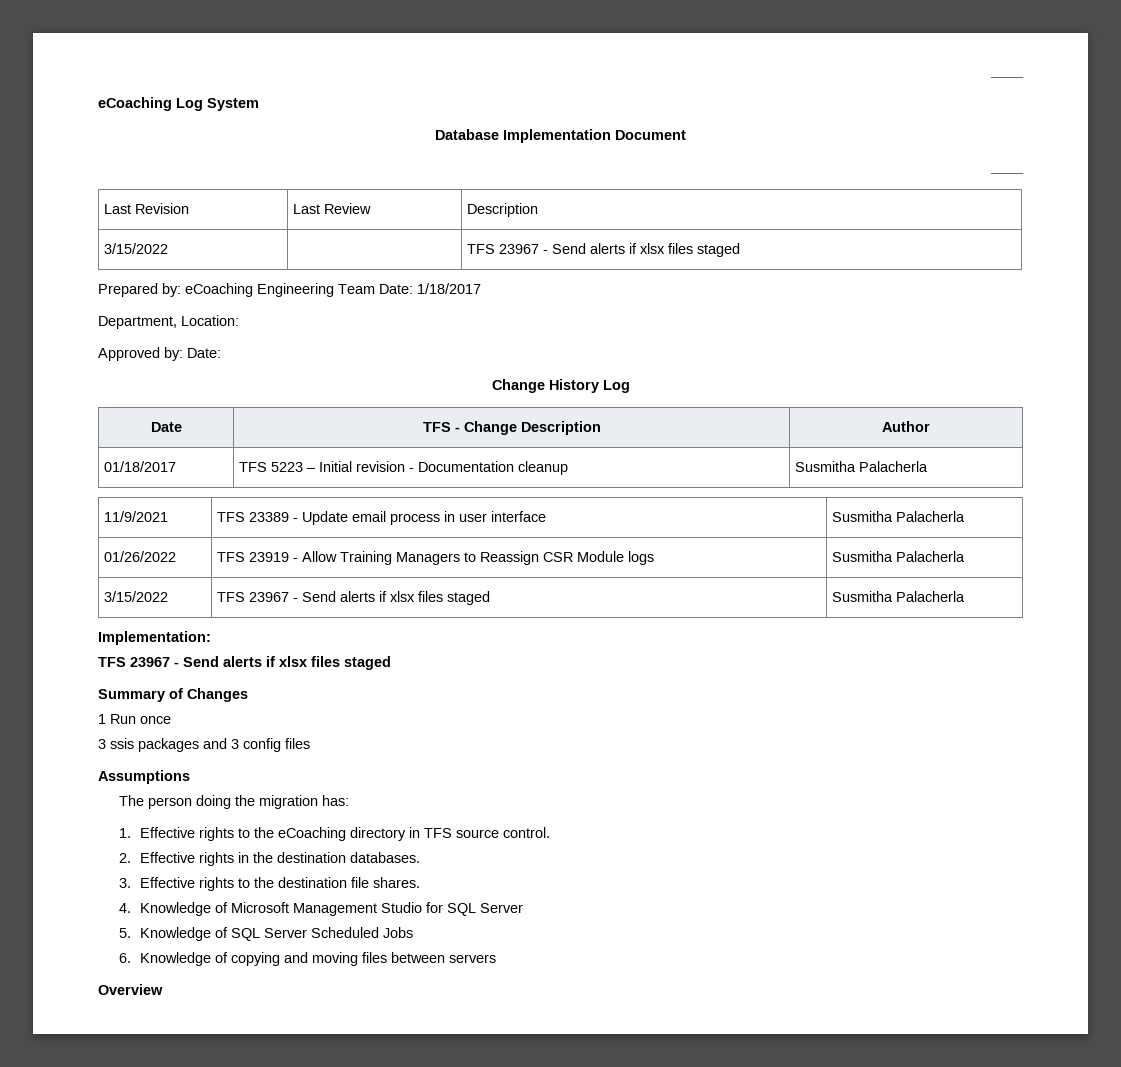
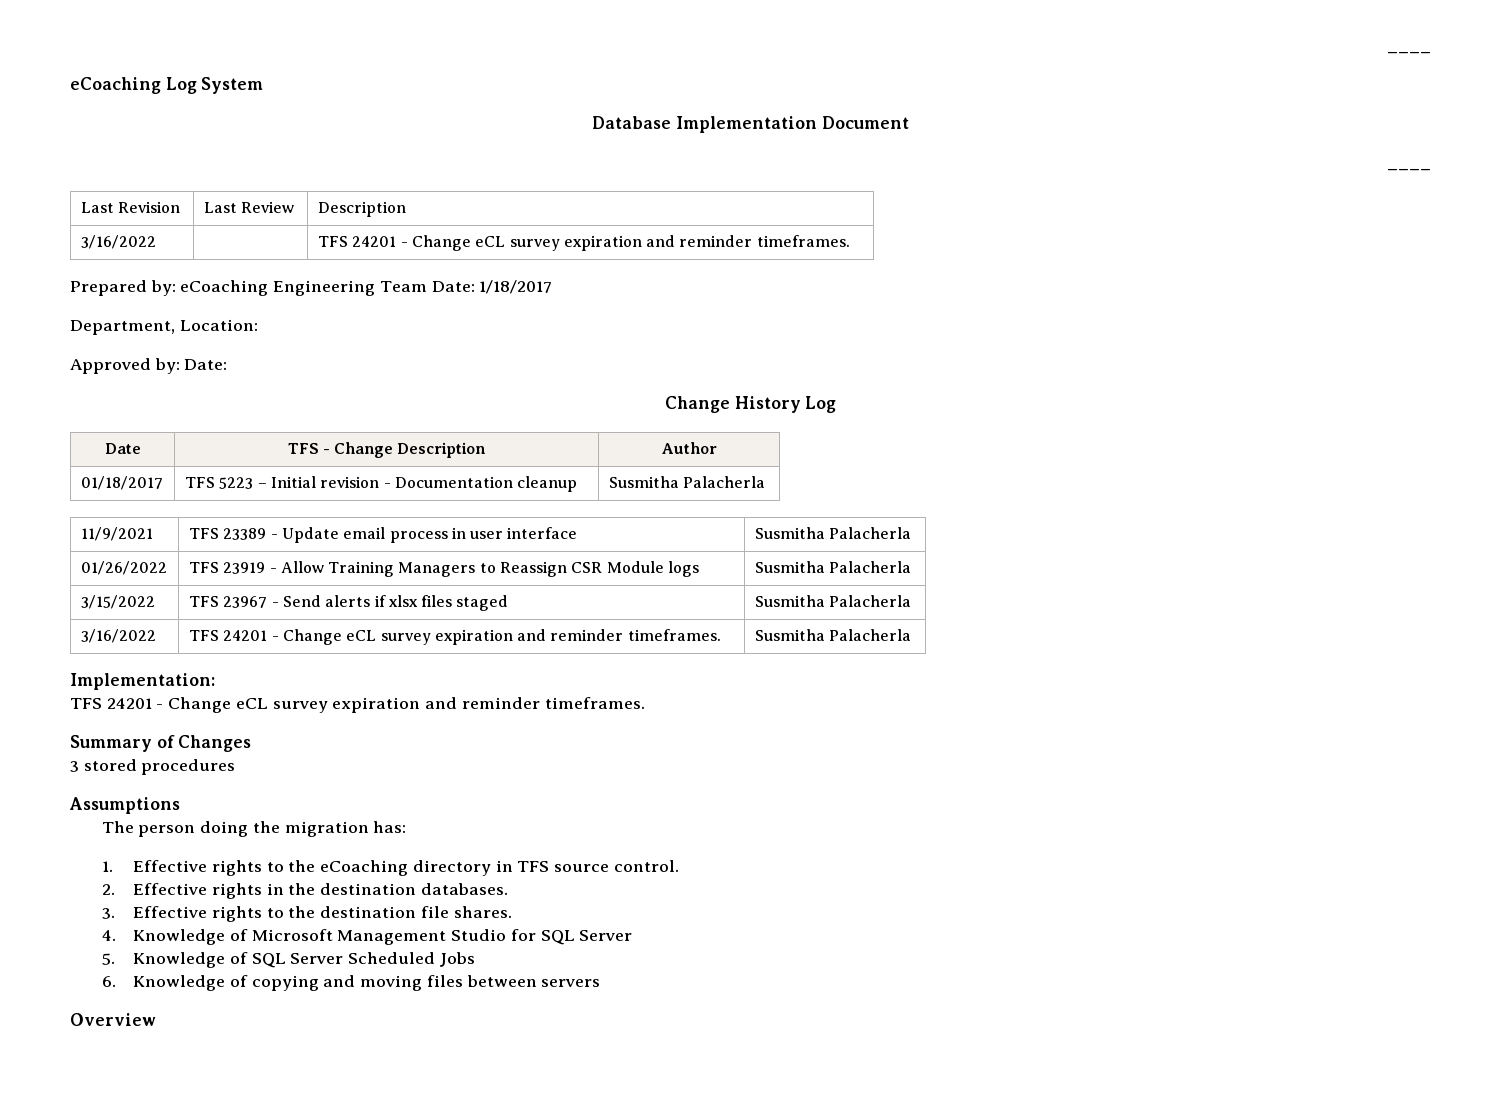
- 3/15/2022 | | TFS 23967 - Send alerts if xlsx files staged
+ 3/16/2022 | | TFS 24201 - Change eCL survey expiration and reminder timeframes.
+ 3/16/2022 | TFS 24201 - Change eCL survey expiration and reminder timeframes. | Susmitha Palacherla
  Implementation:
- TFS 23967 - Send alerts if xlsx files staged
+ TFS 24201 - Change eCL survey expiration and reminder timeframes.
  Summary of Changes
- 1 Run once
- 3 ssis packages and 3 config files
+ 3 stored procedures

